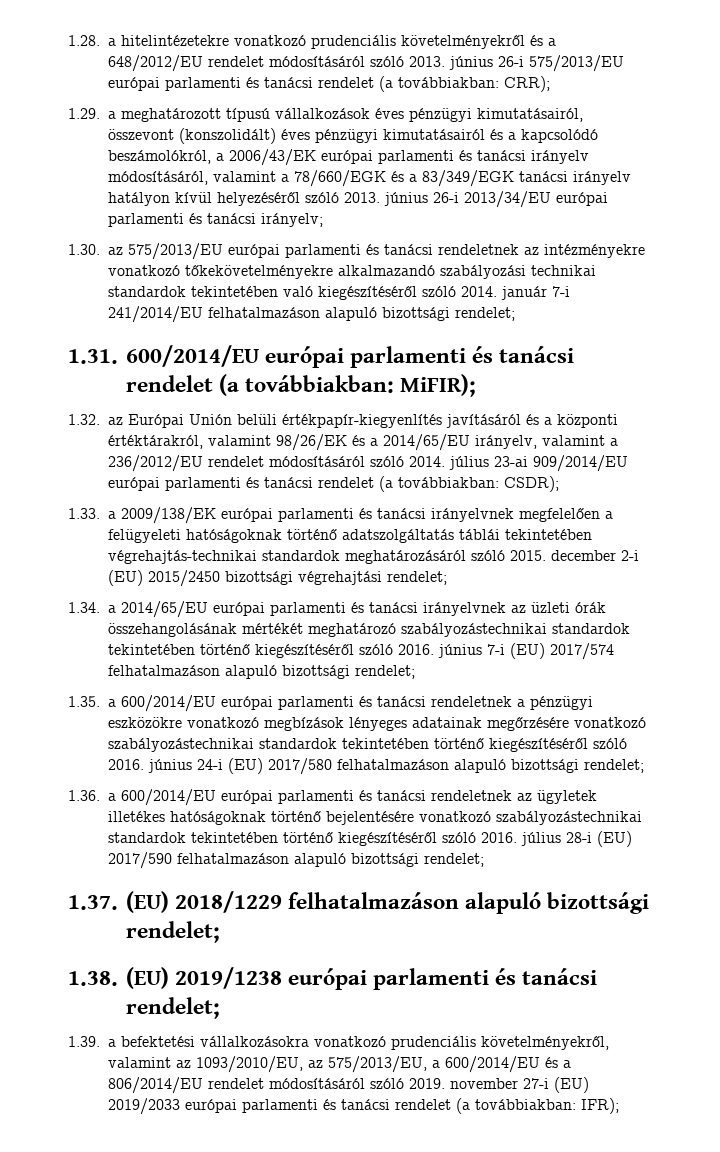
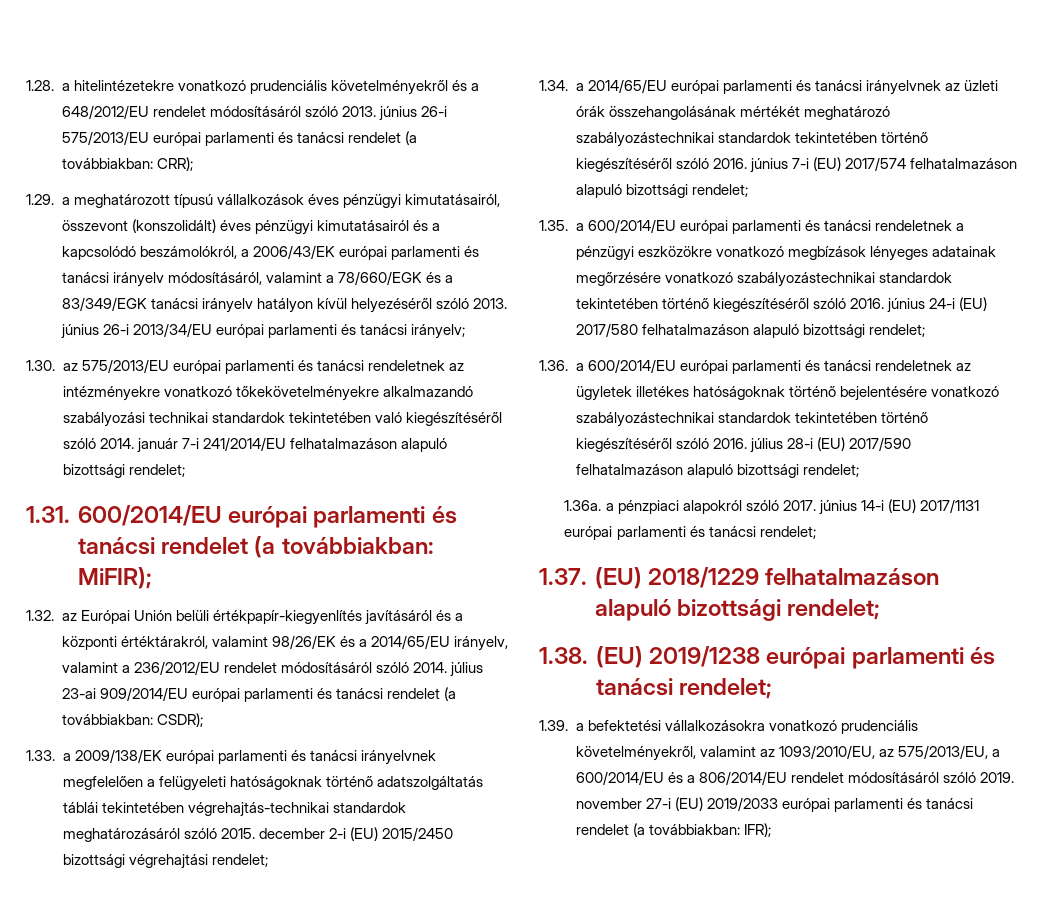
+ 1.36a. a pénzpiaci alapokról szóló 2017. június 14-i (EU) 2017/1131 európai parlamenti és tanácsi rendelet;

